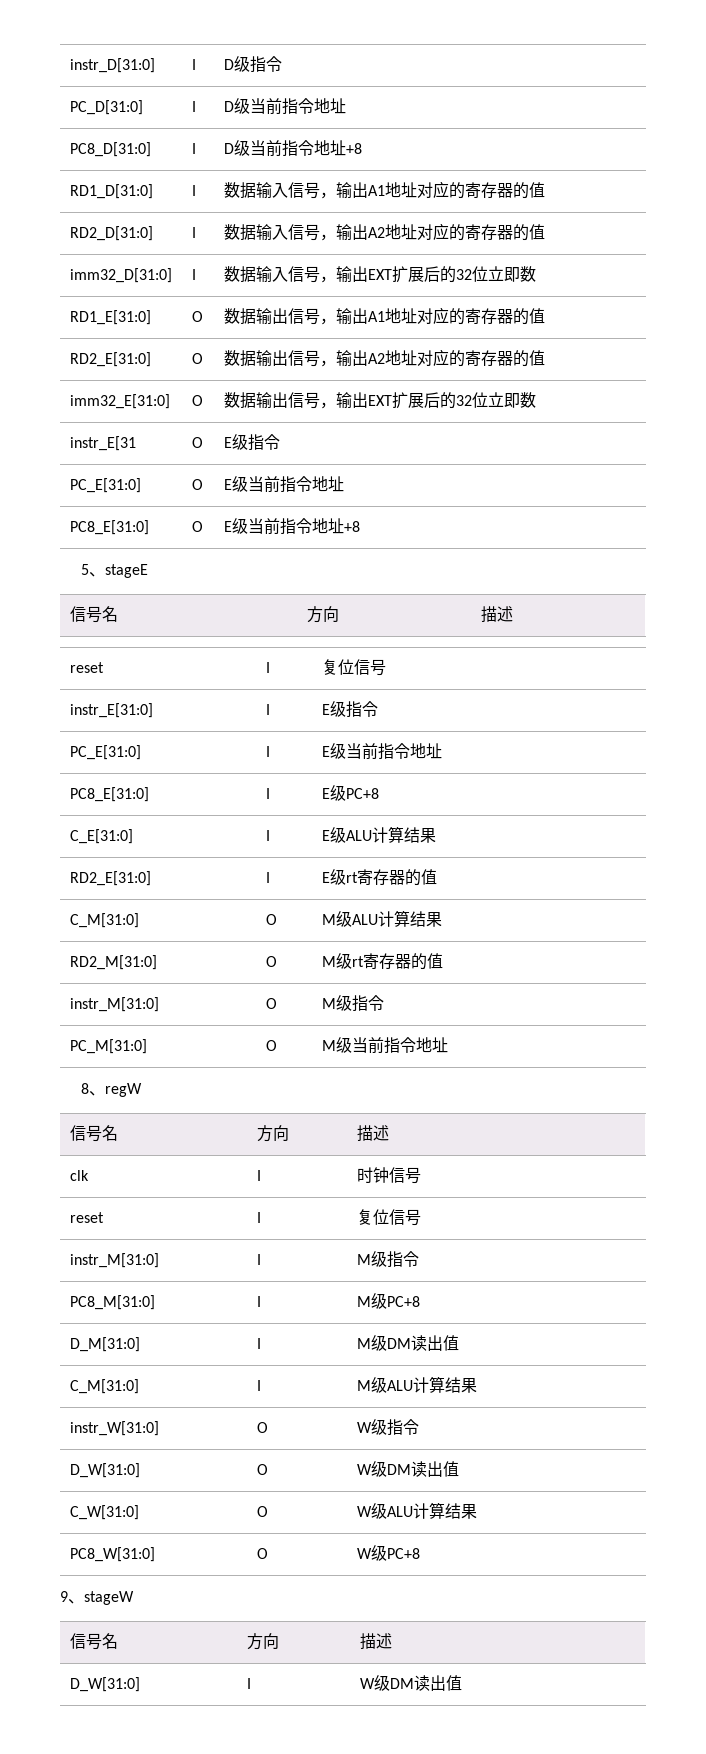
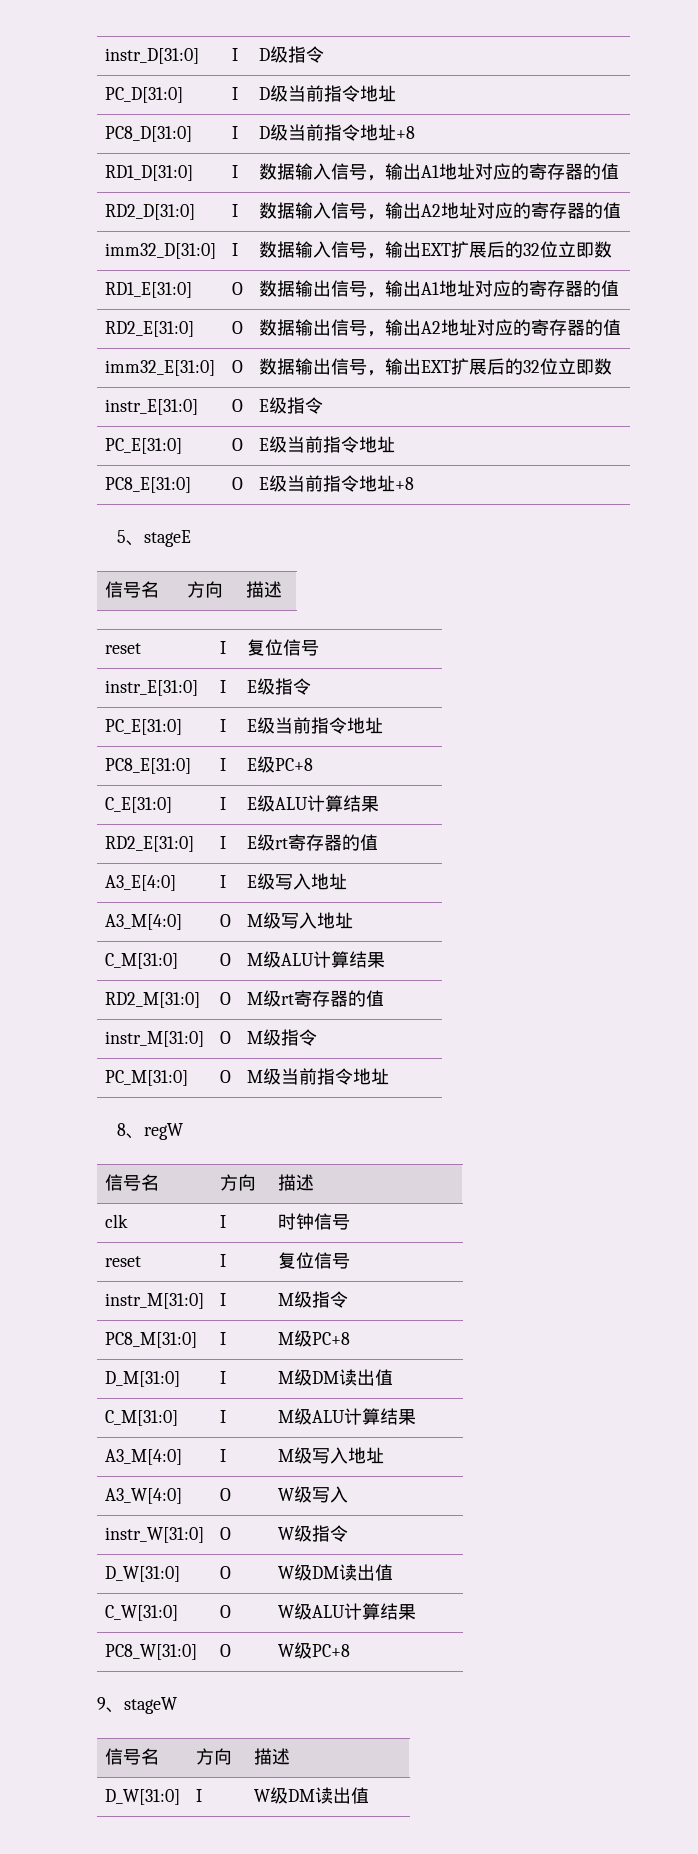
- instr_E[31 | O | E级指令
+ instr_E[31:0] | O | E级指令
+ A3_E[4:0] | I | E级写入地址
+ A3_M[4:0] | O | M级写入地址
+ A3_M[4:0] | I | M级写入地址
+ A3_W[4:0] | O | W级写入

